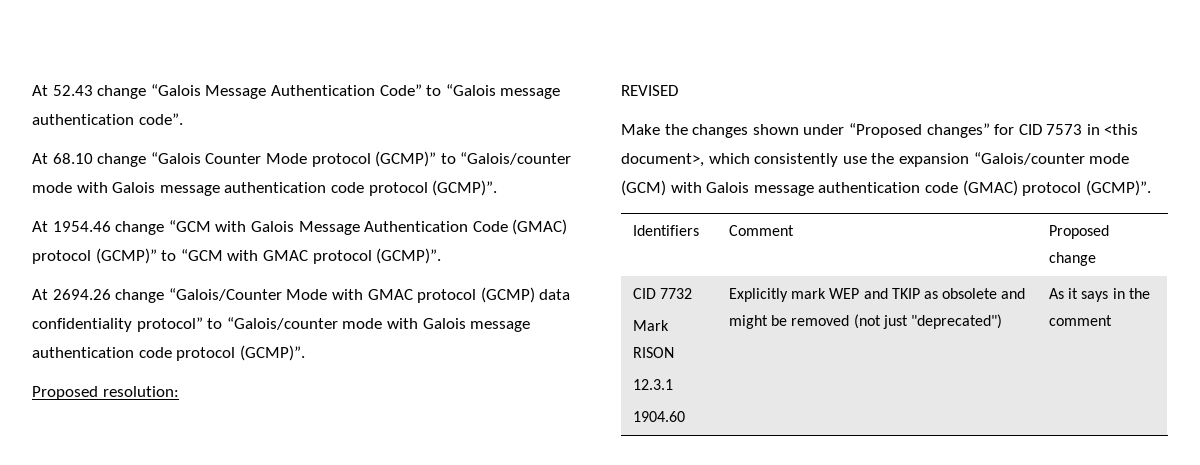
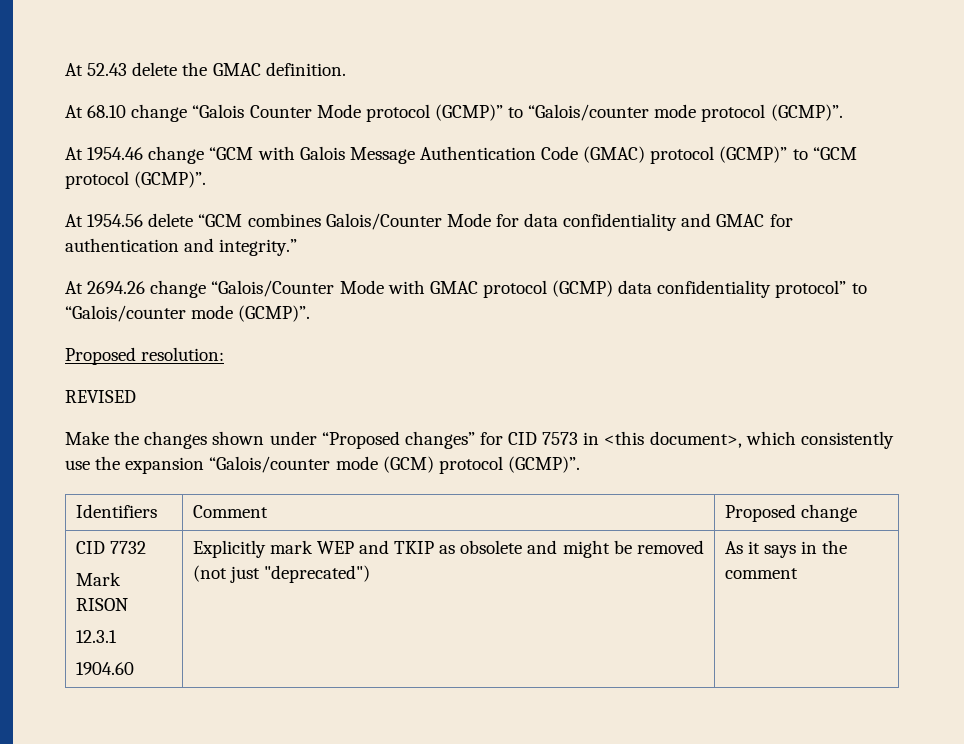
- At 52.43 change “Galois Message Authentication Code” to “Galois message authentication code”.
+ At 52.43 delete the GMAC definition.
- At 68.10 change “Galois Counter Mode protocol (GCMP)” to “Galois/counter mode with Galois message authentication code protocol (GCMP)”.
+ At 68.10 change “Galois Counter Mode protocol (GCMP)” to “Galois/counter mode protocol (GCMP)”.
- At 1954.46 change “GCM with Galois Message Authentication Code (GMAC) protocol (GCMP)” to “GCM with GMAC protocol (GCMP)”.
+ At 1954.46 change “GCM with Galois Message Authentication Code (GMAC) protocol (GCMP)” to “GCM protocol (GCMP)”.
+ At 1954.56 delete “GCM combines Galois/Counter Mode for data confidentiality and GMAC for authentication and integrity.”
- At 2694.26 change “Galois/Counter Mode with GMAC protocol (GCMP) data confidentiality protocol” to “Galois/counter mode with Galois message authentication code protocol (GCMP)”.
+ At 2694.26 change “Galois/Counter Mode with GMAC protocol (GCMP) data confidentiality protocol” to “Galois/counter mode (GCMP)”.
- Make the changes shown under “Proposed changes” for CID 7573 in <this document>, which consistently use the expansion “Galois/counter mode (GCM) with Galois message authentication code (GMAC) protocol (GCMP)”.
+ Make the changes shown under “Proposed changes” for CID 7573 in <this document>, which consistently use the expansion “Galois/counter mode (GCM) protocol (GCMP)”.

